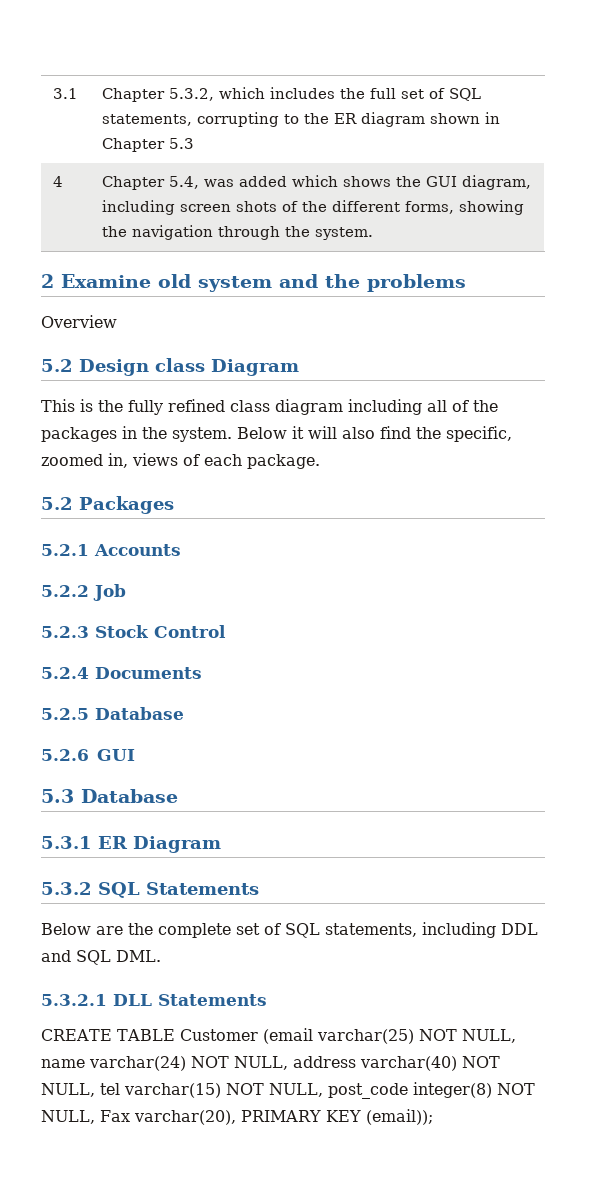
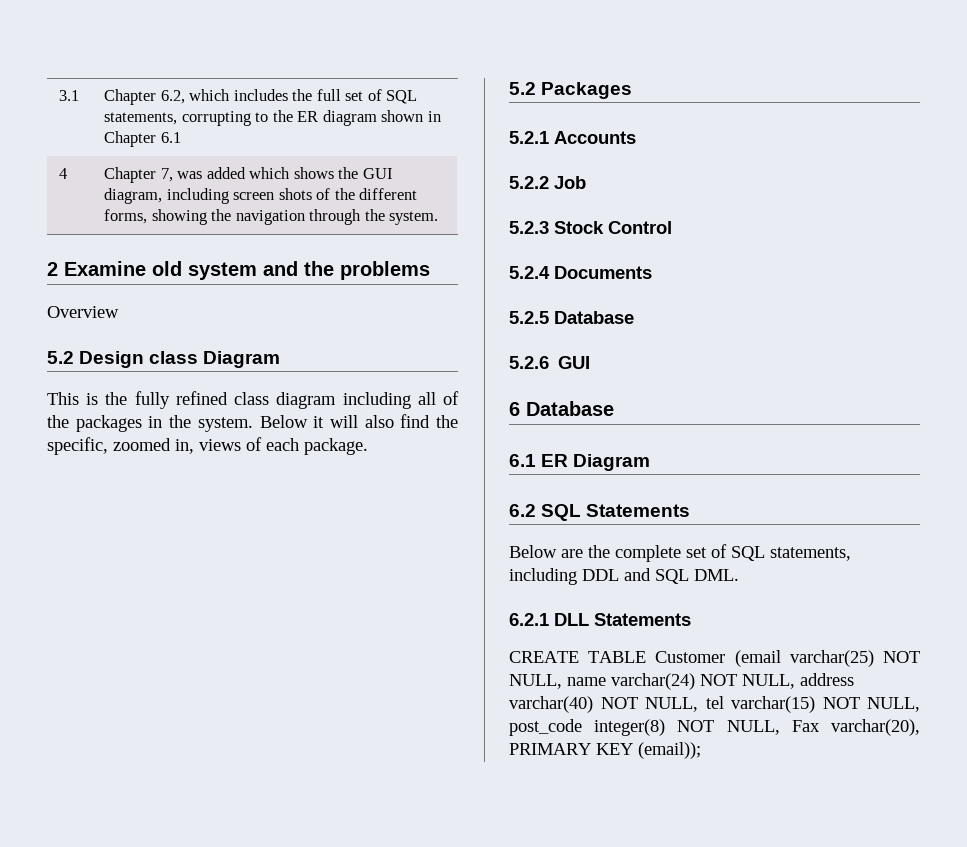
- 3.1 | Chapter 5.3.2, which includes the full set of SQL statements, corrupting to the ER diagram shown in Chapter 5.3
+ 3.1 | Chapter 6.2, which includes the full set of SQL statements, corrupting to the ER diagram shown in Chapter 6.1
- 4 | Chapter 5.4, was added which shows the GUI diagram, including screen shots of the different forms, showing the navigation through the system.
+ 4 | Chapter 7, was added which shows the GUI diagram, including screen shots of the different forms, showing the navigation through the system.
- 5.3 Database
- 5.3.1 ER Diagram
+ 6 Database
+ 6.1 ER Diagram
- 5.3.2 SQL Statements
+ 6.2 SQL Statements
- 5.3.2.1 DLL Statements
+ 6.2.1 DLL Statements

